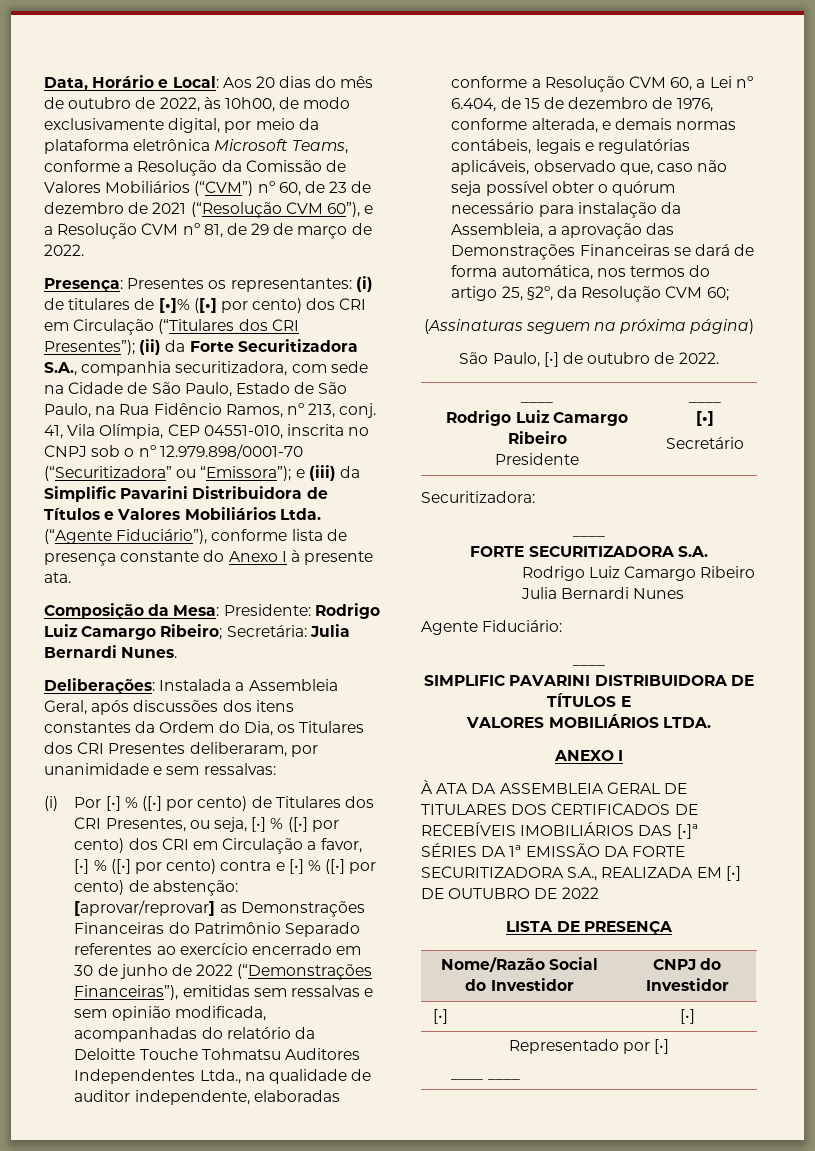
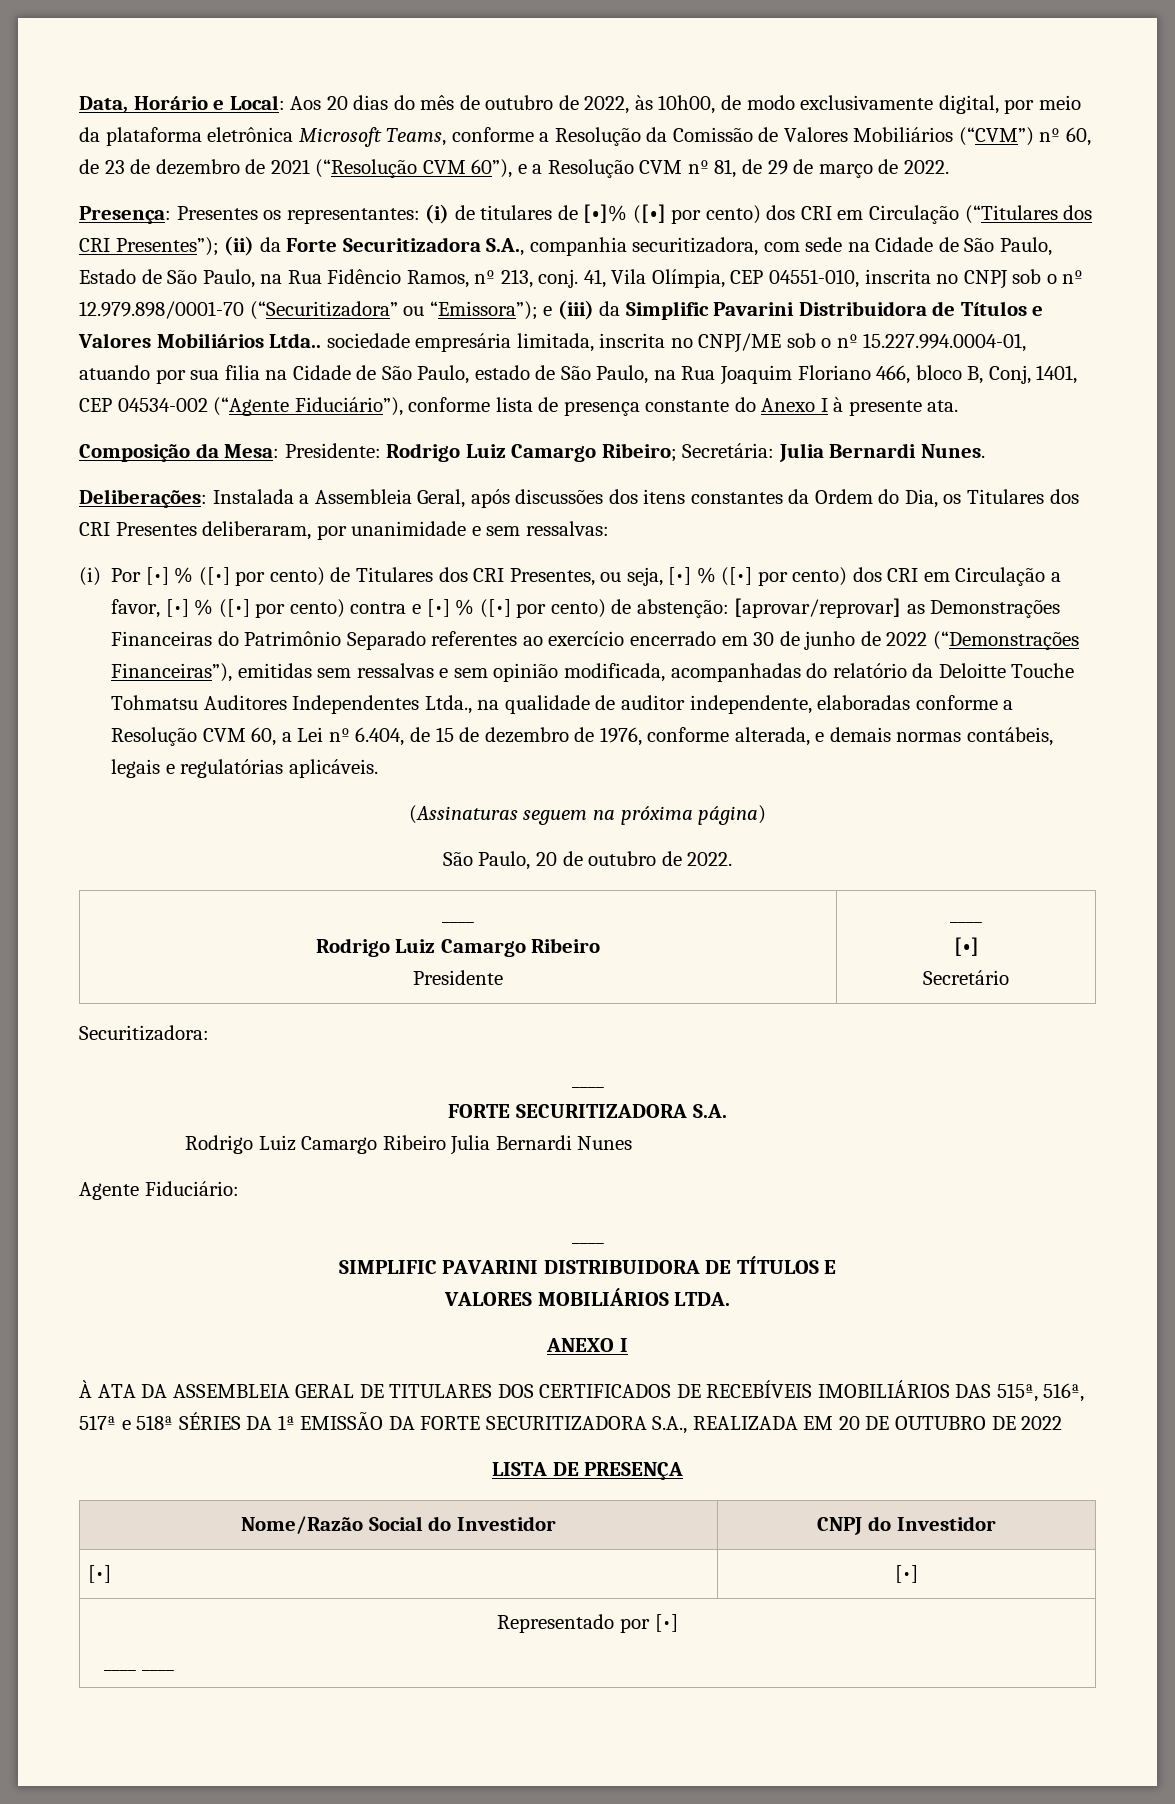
- 41, Vila Olímpia, CEP 04551-010, inscrita no CNPJ sob o nº 12.979.898/0001-70 (“Securitizadora” ou “Emissora”); e (iii) da Simplific Pavarini Distribuidora de Títulos e Valores Mobiliários Ltda. (“Agente Fiduciário”), conforme lista de presença constante do Anexo I à presente ata.
+ 41, Vila Olímpia, CEP 04551-010, inscrita no CNPJ sob o nº 12.979.898/0001-70 (“Securitizadora” ou “Emissora”); e (iii) da Simplific Pavarini Distribuidora de Títulos e Valores Mobiliários Ltda.. sociedade empresária limitada, inscrita no CNPJ/ME sob o nº 15.227.994.0004-01, atuando por sua filia na Cidade de São Paulo, estado de São Paulo, na Rua Joaquim Floriano 466, bloco B, Conj, 1401, CEP 04534-002 (“Agente Fiduciário”), conforme lista de presença constante do Anexo I à presente ata.
- [aprovar/reprovar] as Demonstrações Financeiras do Patrimônio Separado referentes ao exercício encerrado em 30 de junho de 2022 (“Demonstrações Financeiras”), emitidas sem ressalvas e sem opinião modificada, acompanhadas do relatório da Deloitte Touche Tohmatsu Auditores Independentes Ltda., na qualidade de auditor independente, elaboradas conforme a Resolução CVM 60, a Lei nº 6.404, de 15 de dezembro de 1976, conforme alterada, e demais normas contábeis, legais e regulatórias aplicáveis, observado que, caso não seja possível obter o quórum necessário para instalação da Assembleia, a aprovação das Demonstrações Financeiras se dará de forma automática, nos termos do artigo 25, §2º, da Resolução CVM 60;
+ [aprovar/reprovar] as Demonstrações Financeiras do Patrimônio Separado referentes ao exercício encerrado em 30 de junho de 2022 (“Demonstrações Financeiras”), emitidas sem ressalvas e sem opinião modificada, acompanhadas do relatório da Deloitte Touche Tohmatsu Auditores Independentes Ltda., na qualidade de auditor independente, elaboradas conforme a Resolução CVM 60, a Lei nº 6.404, de 15 de dezembro de 1976, conforme alterada, e demais normas contábeis, legais e regulatórias aplicáveis.
- São Paulo, [•] de outubro de 2022.
+ São Paulo, 20 de outubro de 2022.
- À ATA DA ASSEMBLEIA GERAL DE TITULARES DOS CERTIFICADOS DE RECEBÍVEIS IMOBILIÁRIOS DAS [•]ª SÉRIES DA 1ª EMISSÃO DA FORTE SECURITIZADORA S.A., REALIZADA EM [•] DE OUTUBRO DE 2022
+ À ATA DA ASSEMBLEIA GERAL DE TITULARES DOS CERTIFICADOS DE RECEBÍVEIS IMOBILIÁRIOS DAS 515ª, 516ª, 517ª e 518ª SÉRIES DA 1ª EMISSÃO DA FORTE SECURITIZADORA S.A., REALIZADA EM 20 DE OUTUBRO DE 2022

